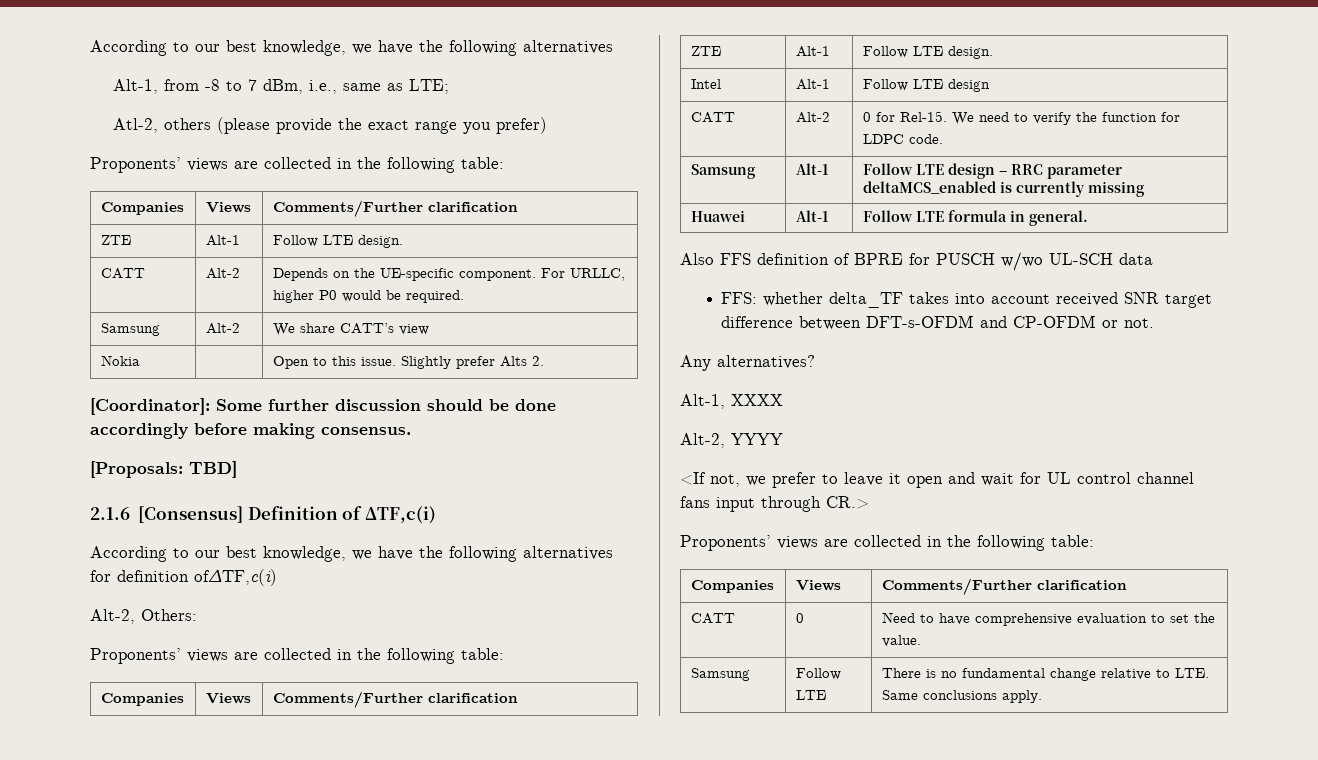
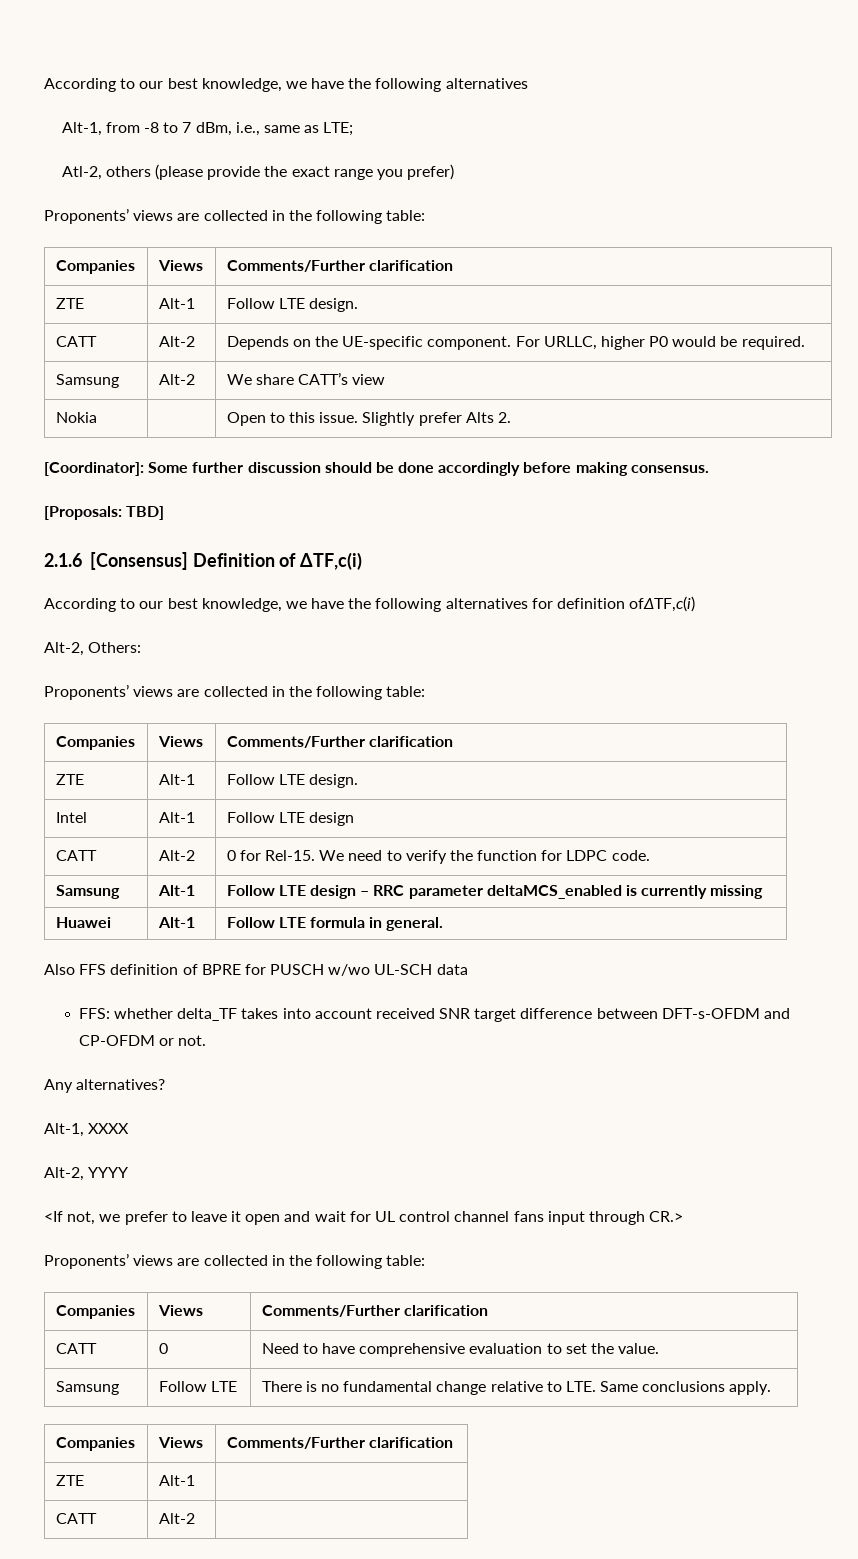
  Samsung | Follow LTE | There is no fundamental change relative to LTE. Same conclusions apply.
+ Companies | Views | Comments/Further clarification
+ ZTE | Alt-1 |
+ CATT | Alt-2 |

